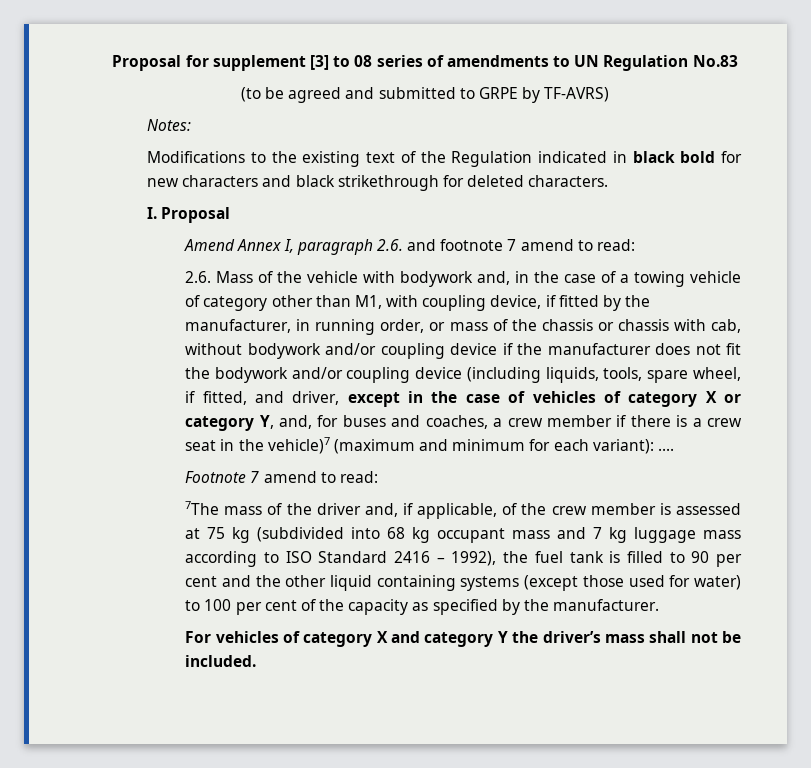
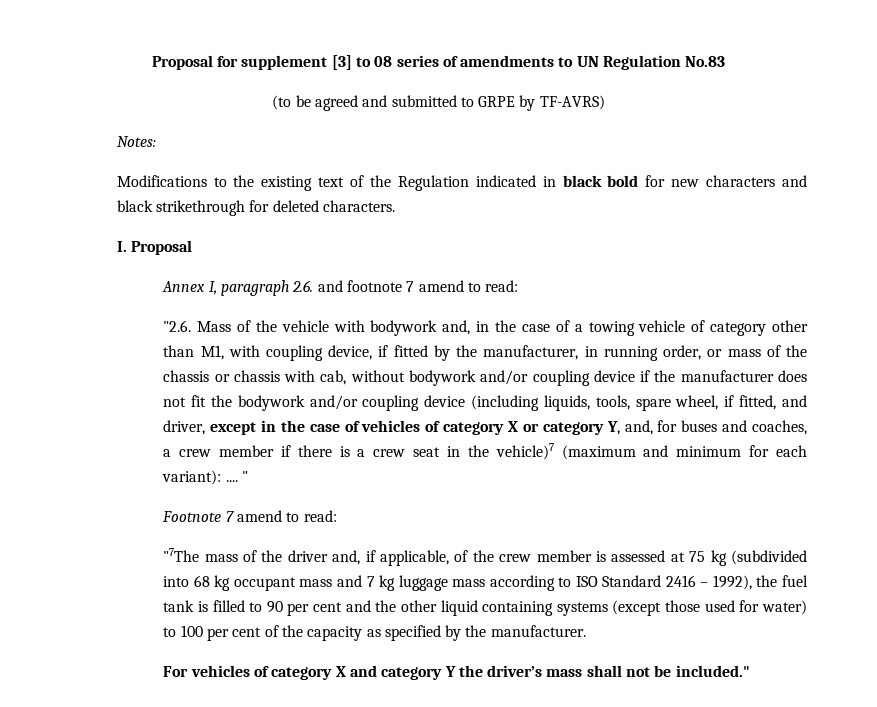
- Amend Annex I, paragraph 2.6. and footnote 7 amend to read:
+ Annex I, paragraph 2.6. and footnote 7 amend to read:
- 2.6. Mass of the vehicle with bodywork and, in the case of a towing vehicle of category other than M1, with coupling device, if fitted by the manufacturer, in running order, or mass of the chassis or chassis with cab, without bodywork and/or coupling device if the manufacturer does not fit the bodywork and/or coupling device (including liquids, tools, spare wheel, if fitted, and driver, except in the case of vehicles of category X or category Y, and, for buses and coaches, a crew member if there is a crew seat in the vehicle)7 (maximum and minimum for each variant):
+ "2.6. Mass of the vehicle with bodywork and, in the case of a towing vehicle of category other than M1, with coupling device, if fitted by the manufacturer, in running order, or mass of the chassis or chassis with cab, without bodywork and/or coupling device if the manufacturer does not fit the bodywork and/or coupling device (including liquids, tools, spare wheel, if fitted, and driver, except in the case of vehicles of category X or category Y, and, for buses and coaches, a crew member if there is a crew seat in the vehicle)7 (maximum and minimum for each variant):
+ "
- 7The mass of the driver and, if applicable, of the crew member is assessed at 75 kg (subdivided into 68 kg occupant mass and 7 kg luggage mass according to ISO Standard 2416 – 1992), the fuel tank is filled to 90 per cent and the other liquid containing systems (except those used for water) to 100 per cent of the capacity as specified by the manufacturer.
+ "7The mass of the driver and, if applicable, of the crew member is assessed at 75 kg (subdivided into 68 kg occupant mass and 7 kg luggage mass according to ISO Standard 2416 – 1992), the fuel tank is filled to 90 per cent and the other liquid containing systems (except those used for water) to 100 per cent of the capacity as specified by the manufacturer.
- For vehicles of category X and category Y the driver’s mass shall not be included.
+ For vehicles of category X and category Y the driver’s mass shall not be included."

